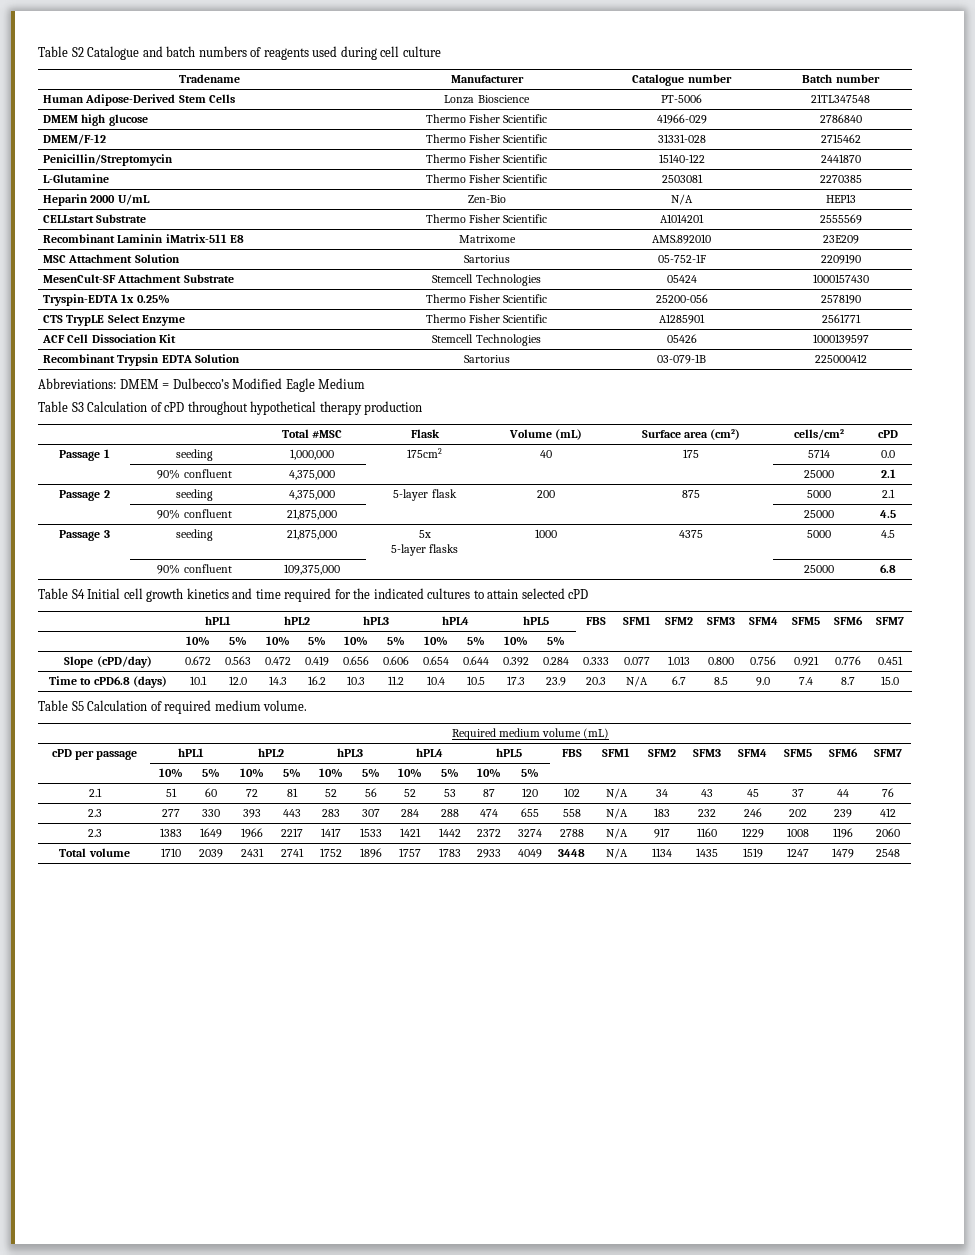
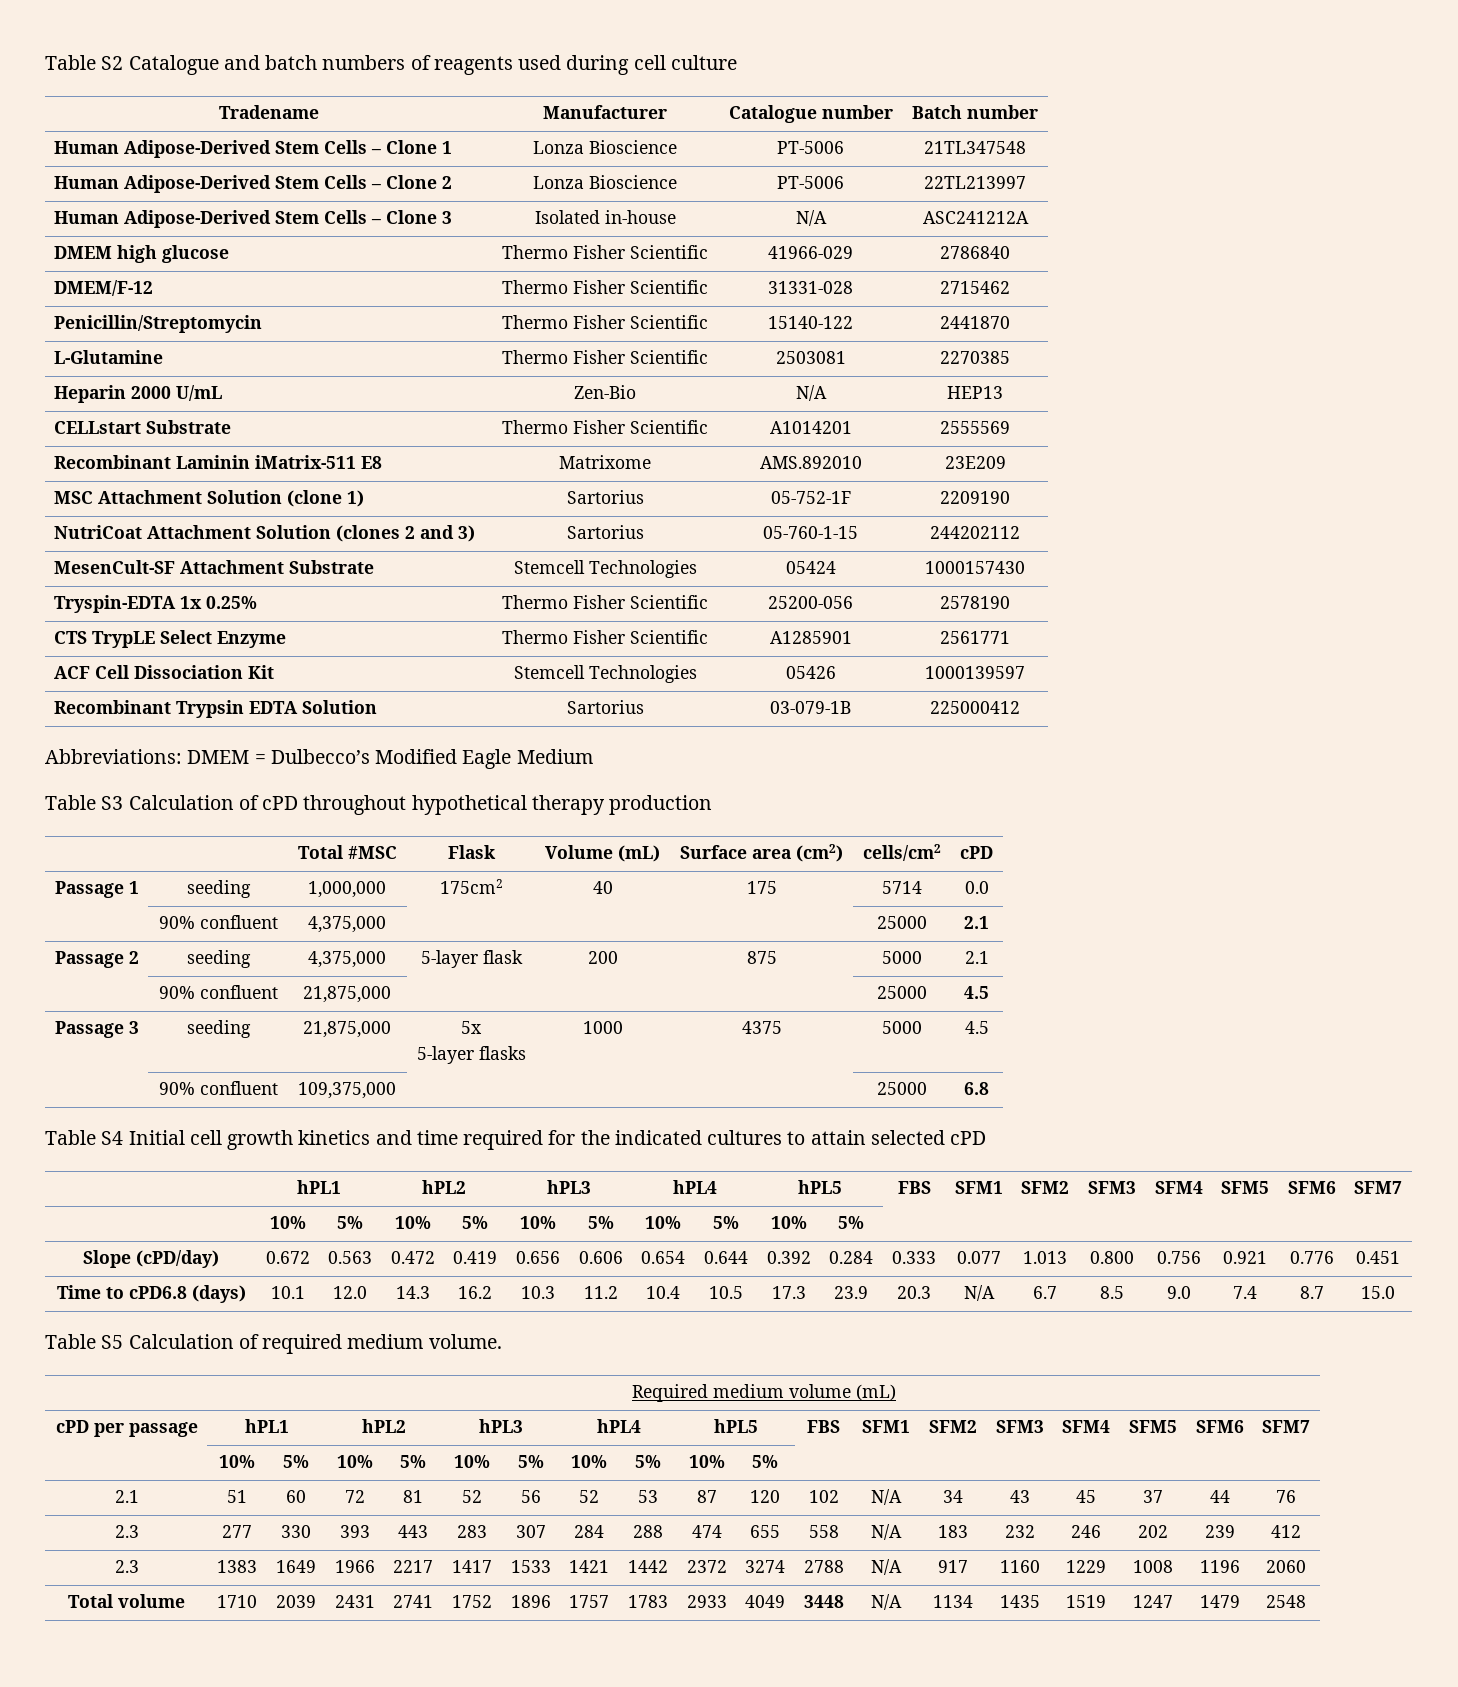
- Human Adipose-Derived Stem Cells | Lonza Bioscience | PT-5006 | 21TL347548
+ Human Adipose-Derived Stem Cells – Clone 1 | Lonza Bioscience | PT-5006 | 21TL347548
+ Human Adipose-Derived Stem Cells – Clone 2 | Lonza Bioscience | PT-5006 | 22TL213997
+ Human Adipose-Derived Stem Cells – Clone 3 | Isolated in-house | N/A | ASC241212A
- MSC Attachment Solution | Sartorius | 05-752-1F | 2209190
+ MSC Attachment Solution (clone 1) | Sartorius | 05-752-1F | 2209190
+ NutriCoat Attachment Solution (clones 2 and 3) | Sartorius | 05-760-1-15 | 244202112

